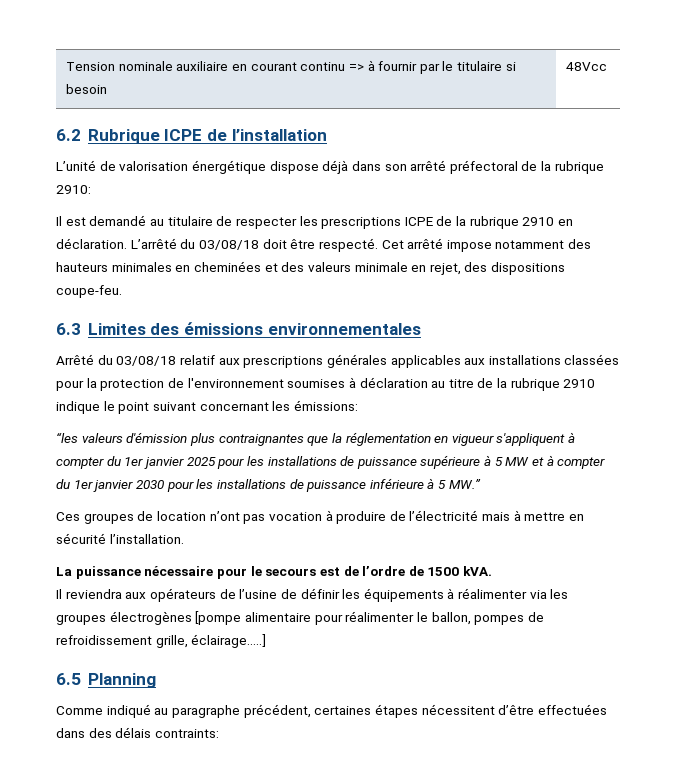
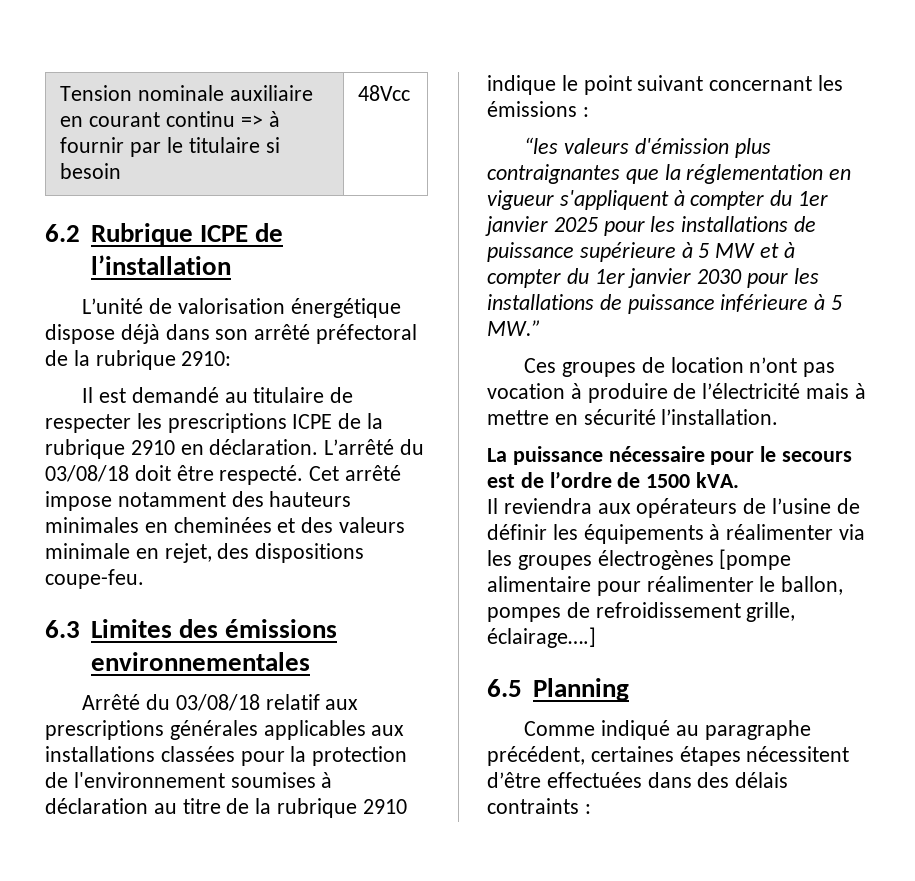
- Arrêté du 03/08/18 relatif aux prescriptions générales applicables aux installations classées pour la protection de l'environnement soumises à déclaration au titre de la rubrique 2910 indique le point suivant concernant les émissions:
+ Arrêté du 03/08/18 relatif aux prescriptions générales applicables aux installations classées pour la protection de l'environnement soumises à déclaration au titre de la rubrique 2910 indique le point suivant concernant les émissions :
- Il reviendra aux opérateurs de l’usine de définir les équipements à réalimenter via les groupes électrogènes [pompe alimentaire pour réalimenter le ballon, pompes de refroidissement grille, éclairage…..]
+ Il reviendra aux opérateurs de l’usine de définir les équipements à réalimenter via les groupes électrogènes [pompe alimentaire pour réalimenter le ballon, pompes de refroidissement grille, éclairage….]
- Comme indiqué au paragraphe précédent, certaines étapes nécessitent d’être effectuées dans des délais contraints:
+ Comme indiqué au paragraphe précédent, certaines étapes nécessitent d’être effectuées dans des délais contraints :

